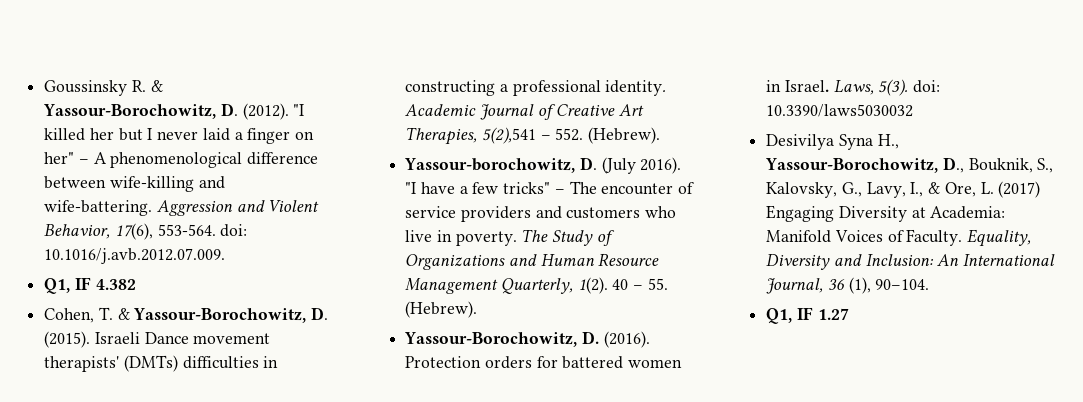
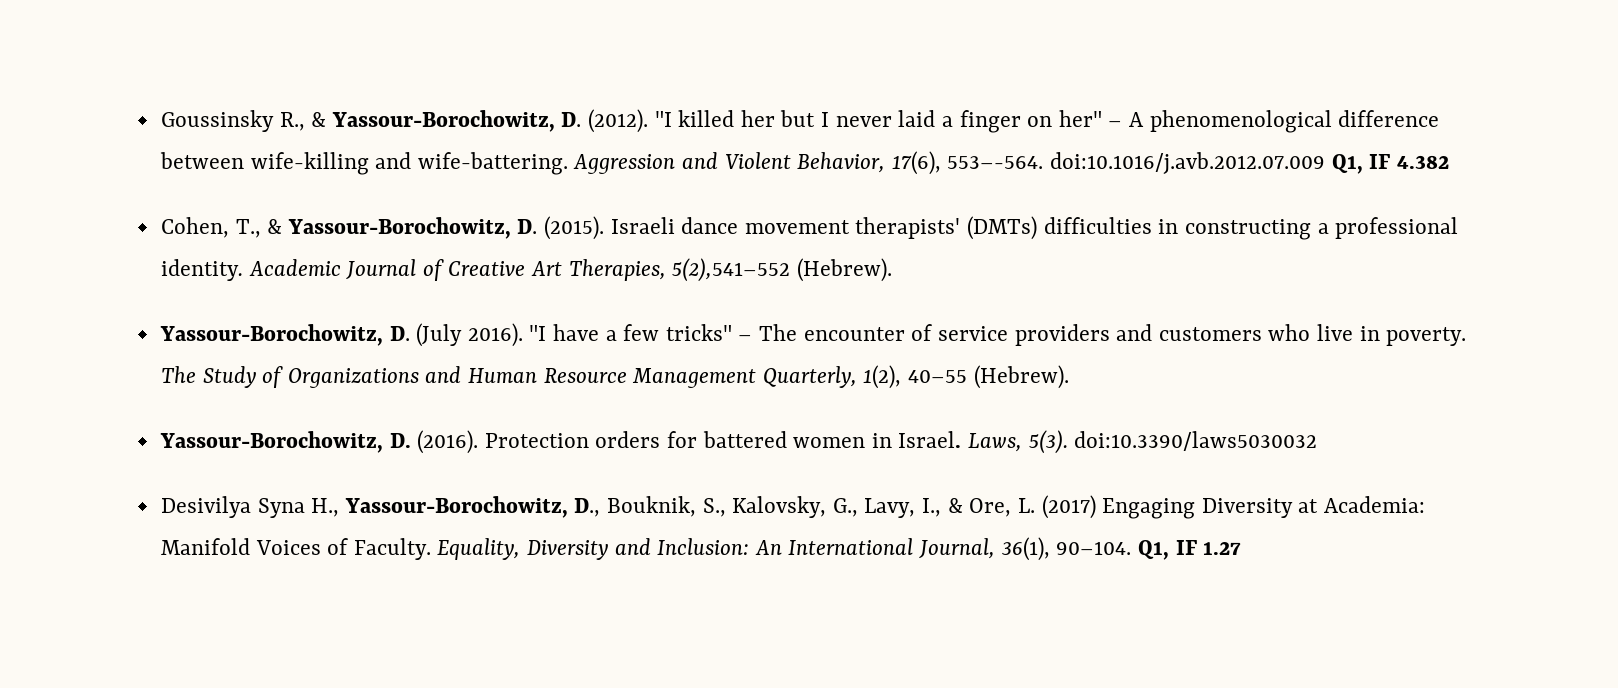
- Goussinsky R. & Yassour-Borochowitz, D. (2012).
+ Goussinsky R., & Yassour-Borochowitz, D. (2012).
- Aggression and Violent Behavior, 17(6), 553-564. doi: 10.1016/j.avb.2012.07.009.
- Q1, IF 4.382
+ Aggression and Violent Behavior, 17(6), 553–-564. doi:10.1016/j.avb.2012.07.009 Q1, IF 4.382
- Cohen, T. & Yassour-Borochowitz, D. (2015).
+ Cohen, T., & Yassour-Borochowitz, D. (2015).
- Israeli Dance movement therapists' (DMTs) difficulties in constructing a professional identity.
+ Israeli dance movement therapists' (DMTs) difficulties in constructing a professional identity.
- Academic Journal of Creative Art Therapies, 5(2),541 – 552. (Hebrew).
- Yassour-borochowitz, D. (July 2016).
+ Academic Journal of Creative Art Therapies, 5(2),541–552 (Hebrew).
+ Yassour-Borochowitz, D. (July 2016).
- The Study of Organizations and Human Resource Management Quarterly, 1(2). 40 – 55. (Hebrew).
+ The Study of Organizations and Human Resource Management Quarterly, 1(2), 40–55 (Hebrew).
- Laws, 5(3). doi: 10.3390/laws5030032
+ Laws, 5(3). doi:10.3390/laws5030032
- Equality, Diversity and Inclusion: An International Journal, 36 (1), 90–104.
- Q1, IF 1.27
+ Equality, Diversity and Inclusion: An International Journal, 36(1), 90–104. Q1, IF 1.27

